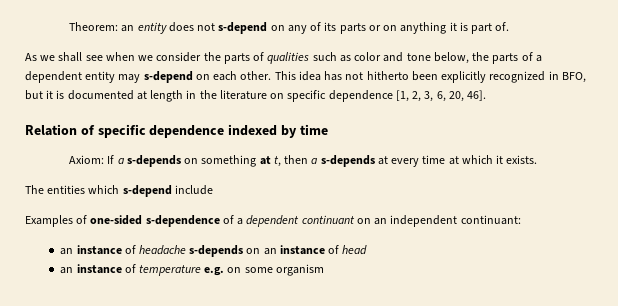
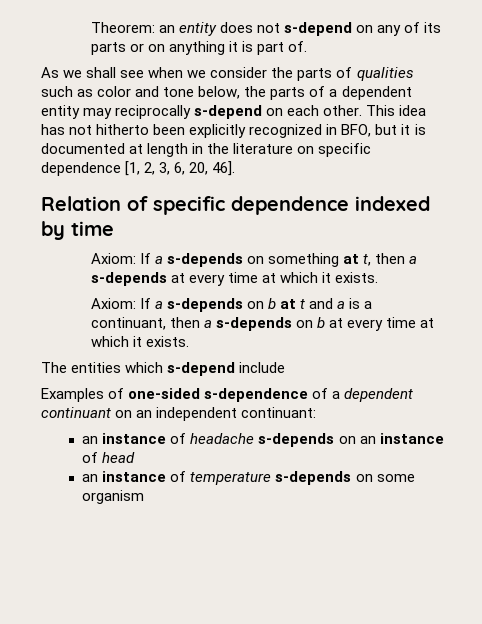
- As we shall see when we consider the parts of qualities such as color and tone below, the parts of a dependent entity may s-depend on each other.
+ As we shall see when we consider the parts of qualities such as color and tone below, the parts of a dependent entity may reciprocally s-depend on each other.
+ Axiom: If a s-depends on b at t and a is a continuant, then a s-depends on b at every time at which it exists.
- an instance of temperature e.g. on some organism
+ an instance of temperature s-depends on some organism

